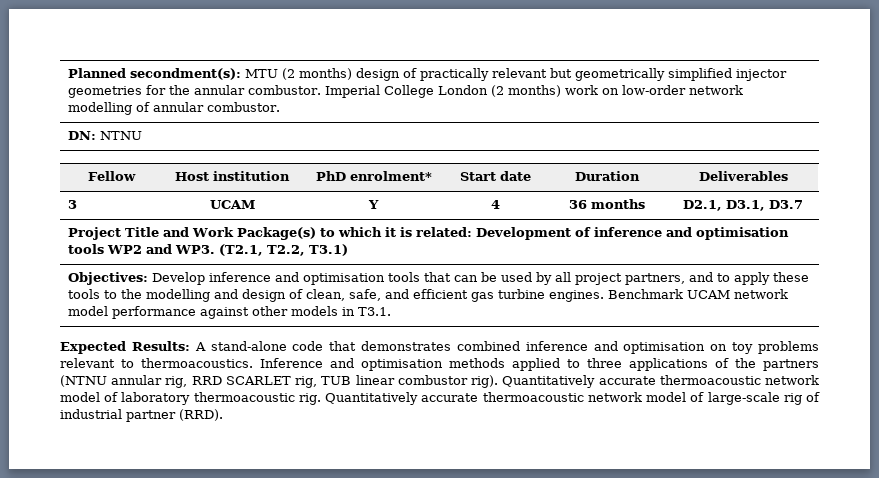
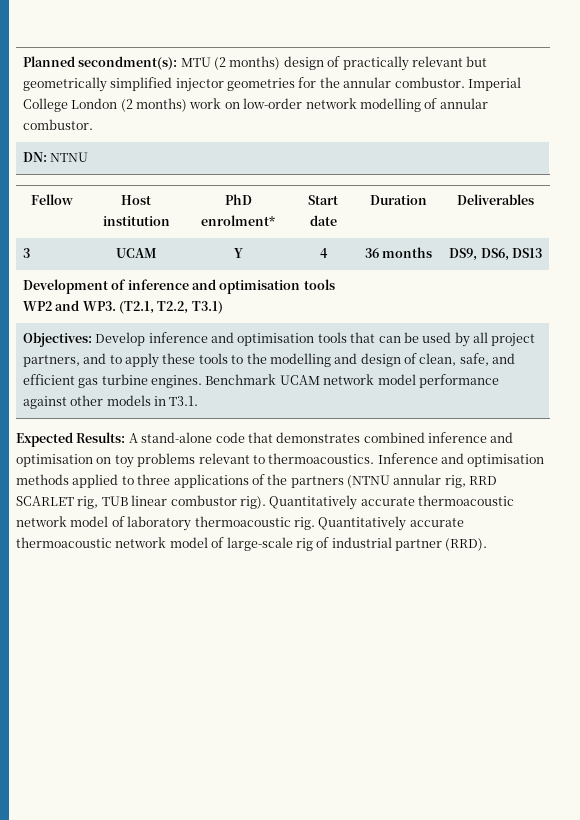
- 3 | UCAM | Y | 4 | 36 months | D2.1, D3.1, D3.7
- Project Title and Work Package(s) to which it is related: Development of inference and optimisation tools WP2 and WP3. (T2.1, T2.2, T3.1)
+ 3 | UCAM | Y | 4 | 36 months | DS9, DS6, DS13
+ Development of inference and optimisation tools
+ WP2 and WP3. (T2.1, T2.2, T3.1)

